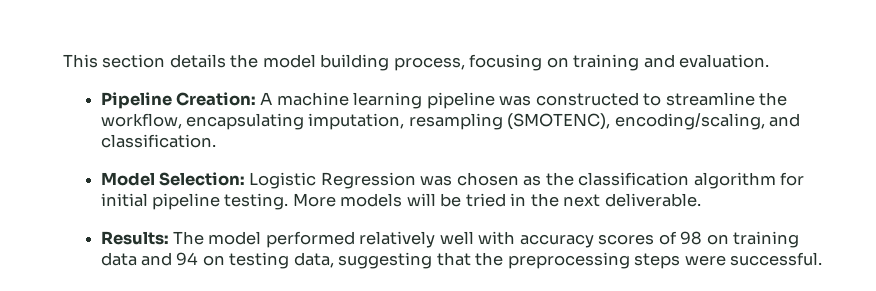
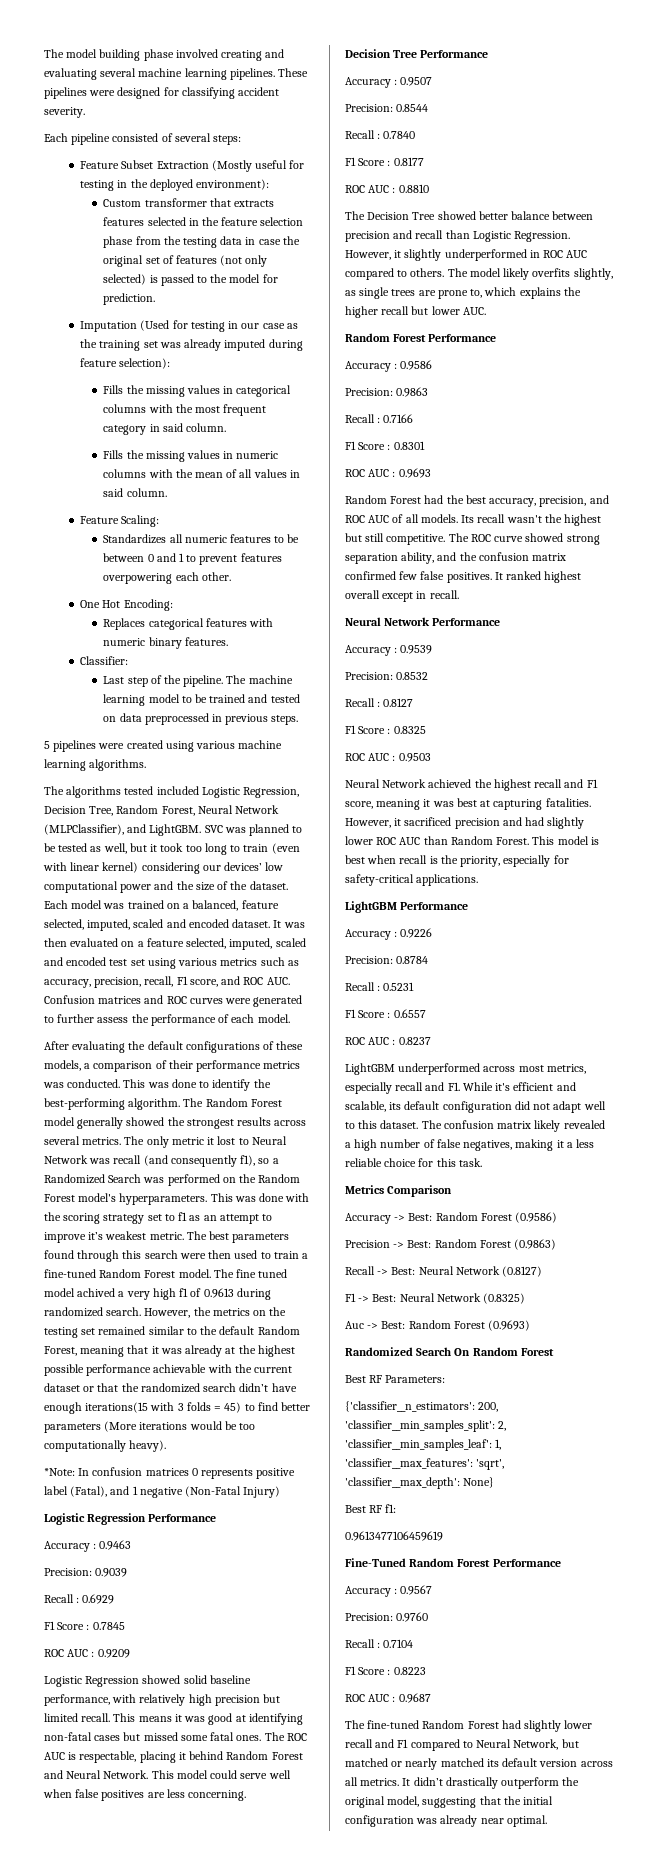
- This section details the model building process, focusing on training and evaluation.
- Pipeline Creation: A machine learning pipeline was constructed to streamline the workflow, encapsulating imputation, resampling (SMOTENC), encoding/scaling, and classification.
- Model Selection: Logistic Regression was chosen as the classification algorithm for initial pipeline testing. More models will be tried in the next deliverable.
- Results: The model performed relatively well with accuracy scores of 98 on training data and 94 on testing data, suggesting that the preprocessing steps were successful.
+ The model building phase involved creating and evaluating several machine learning pipelines. These pipelines were designed for classifying accident severity.
+ Each pipeline consisted of several steps:
+ Feature Subset Extraction (Mostly useful for testing in the deployed environment):
+ Custom transformer that extracts features selected in the feature selection phase from the testing data in case the original set of features (not only selected) is passed to the model for prediction.
+ Imputation (Used for testing in our case as the training set was already imputed during feature selection):
+ Fills the missing values in categorical columns with the most frequent category in said column.
+ Fills the missing values in numeric columns with the mean of all values in said column.
+ Feature Scaling:
+ Standardizes all numeric features to be between 0 and 1 to prevent features overpowering each other.
+ One Hot Encoding:
+ Replaces categorical features with numeric binary features.
+ Classifier:
+ Last step of the pipeline. The machine learning model to be trained and tested on data preprocessed in previous steps.
+ 5 pipelines were created using various machine learning algorithms.
+ The algorithms tested included Logistic Regression, Decision Tree, Random Forest, Neural Network (MLPClassifier), and LightGBM. SVC was planned to be tested as well, but it took too long to train (even with linear kernel) considering our devices’ low computational power and the size of the dataset. Each model was trained on a balanced, feature selected, imputed, scaled and encoded dataset. It was then evaluated on a feature selected, imputed, scaled and encoded test set using various metrics such as accuracy, precision, recall, F1 score, and ROC AUC. Confusion matrices and ROC curves were generated to further assess the performance of each model.
+ After evaluating the default configurations of these models, a comparison of their performance metrics was conducted. This was done to identify the best-performing algorithm. The Random Forest model generally showed the strongest results across several metrics. The only metric it lost to Neural Network was recall (and consequently f1), so a Randomized Search was performed on the Random Forest model's hyperparameters. This was done with the scoring strategy set to f1 as an attempt to improve it’s weakest metric. The best parameters found through this search were then used to train a fine-tuned Random Forest model. The fine tuned model achived a very high f1 of 0.9613 during randomized search. However, the metrics on the testing set remained similar to the default Random Forest, meaning that it was already at the highest possible performance achievable with the current dataset or that the randomized search didn’t have enough iterations(15 with 3 folds = 45) to find better parameters (More iterations would be too computationally heavy).
+ *Note: In confusion matrices 0 represents positive label (Fatal), and 1 negative (Non-Fatal Injury)
+ Logistic Regression Performance
+ Accuracy : 0.9463
+ Precision: 0.9039
+ Recall : 0.6929
+ F1 Score : 0.7845
+ ROC AUC : 0.9209
+ Logistic Regression showed solid baseline performance, with relatively high precision but limited recall. This means it was good at identifying non-fatal cases but missed some fatal ones. The ROC AUC is respectable, placing it behind Random Forest and Neural Network. This model could serve well when false positives are less concerning.
+ Decision Tree Performance
+ Accuracy : 0.9507
+ Precision: 0.8544
+ Recall : 0.7840
+ F1 Score : 0.8177
+ ROC AUC : 0.8810
+ The Decision Tree showed better balance between precision and recall than Logistic Regression. However, it slightly underperformed in ROC AUC compared to others. The model likely overfits slightly, as single trees are prone to, which explains the higher recall but lower AUC.
+ Random Forest Performance
+ Accuracy : 0.9586
+ Precision: 0.9863
+ Recall : 0.7166
+ F1 Score : 0.8301
+ ROC AUC : 0.9693
+ Random Forest had the best accuracy, precision, and ROC AUC of all models. Its recall wasn't the highest but still competitive. The ROC curve showed strong separation ability, and the confusion matrix confirmed few false positives. It ranked highest overall except in recall.
+ Neural Network Performance
+ Accuracy : 0.9539
+ Precision: 0.8532
+ Recall : 0.8127
+ F1 Score : 0.8325
+ ROC AUC : 0.9503
+ Neural Network achieved the highest recall and F1 score, meaning it was best at capturing fatalities. However, it sacrificed precision and had slightly lower ROC AUC than Random Forest. This model is best when recall is the priority, especially for safety-critical applications.
+ LightGBM Performance
+ Accuracy : 0.9226
+ Precision: 0.8784
+ Recall : 0.5231
+ F1 Score : 0.6557
+ ROC AUC : 0.8237
+ LightGBM underperformed across most metrics, especially recall and F1. While it's efficient and scalable, its default configuration did not adapt well to this dataset. The confusion matrix likely revealed a high number of false negatives, making it a less reliable choice for this task.
+ Metrics Comparison
+ Accuracy -> Best: Random Forest (0.9586)
+ Precision -> Best: Random Forest (0.9863)
+ Recall -> Best: Neural Network (0.8127)
+ F1 -> Best: Neural Network (0.8325)
+ Auc -> Best: Random Forest (0.9693)
+ Randomized Search On Random Forest
+ Best RF Parameters:
+ {'classifier__n_estimators': 200, 'classifier__min_samples_split': 2, 'classifier__min_samples_leaf': 1, 'classifier__max_features': 'sqrt', 'classifier__max_depth': None}
+ Best RF f1:
+ 0.9613477106459619
+ Fine-Tuned Random Forest Performance
+ Accuracy : 0.9567
+ Precision: 0.9760
+ Recall : 0.7104
+ F1 Score : 0.8223
+ ROC AUC : 0.9687
+ The fine-tuned Random Forest had slightly lower recall and F1 compared to Neural Network, but matched or nearly matched its default version across all metrics. It didn’t drastically outperform the original model, suggesting that the initial configuration was already near optimal.

